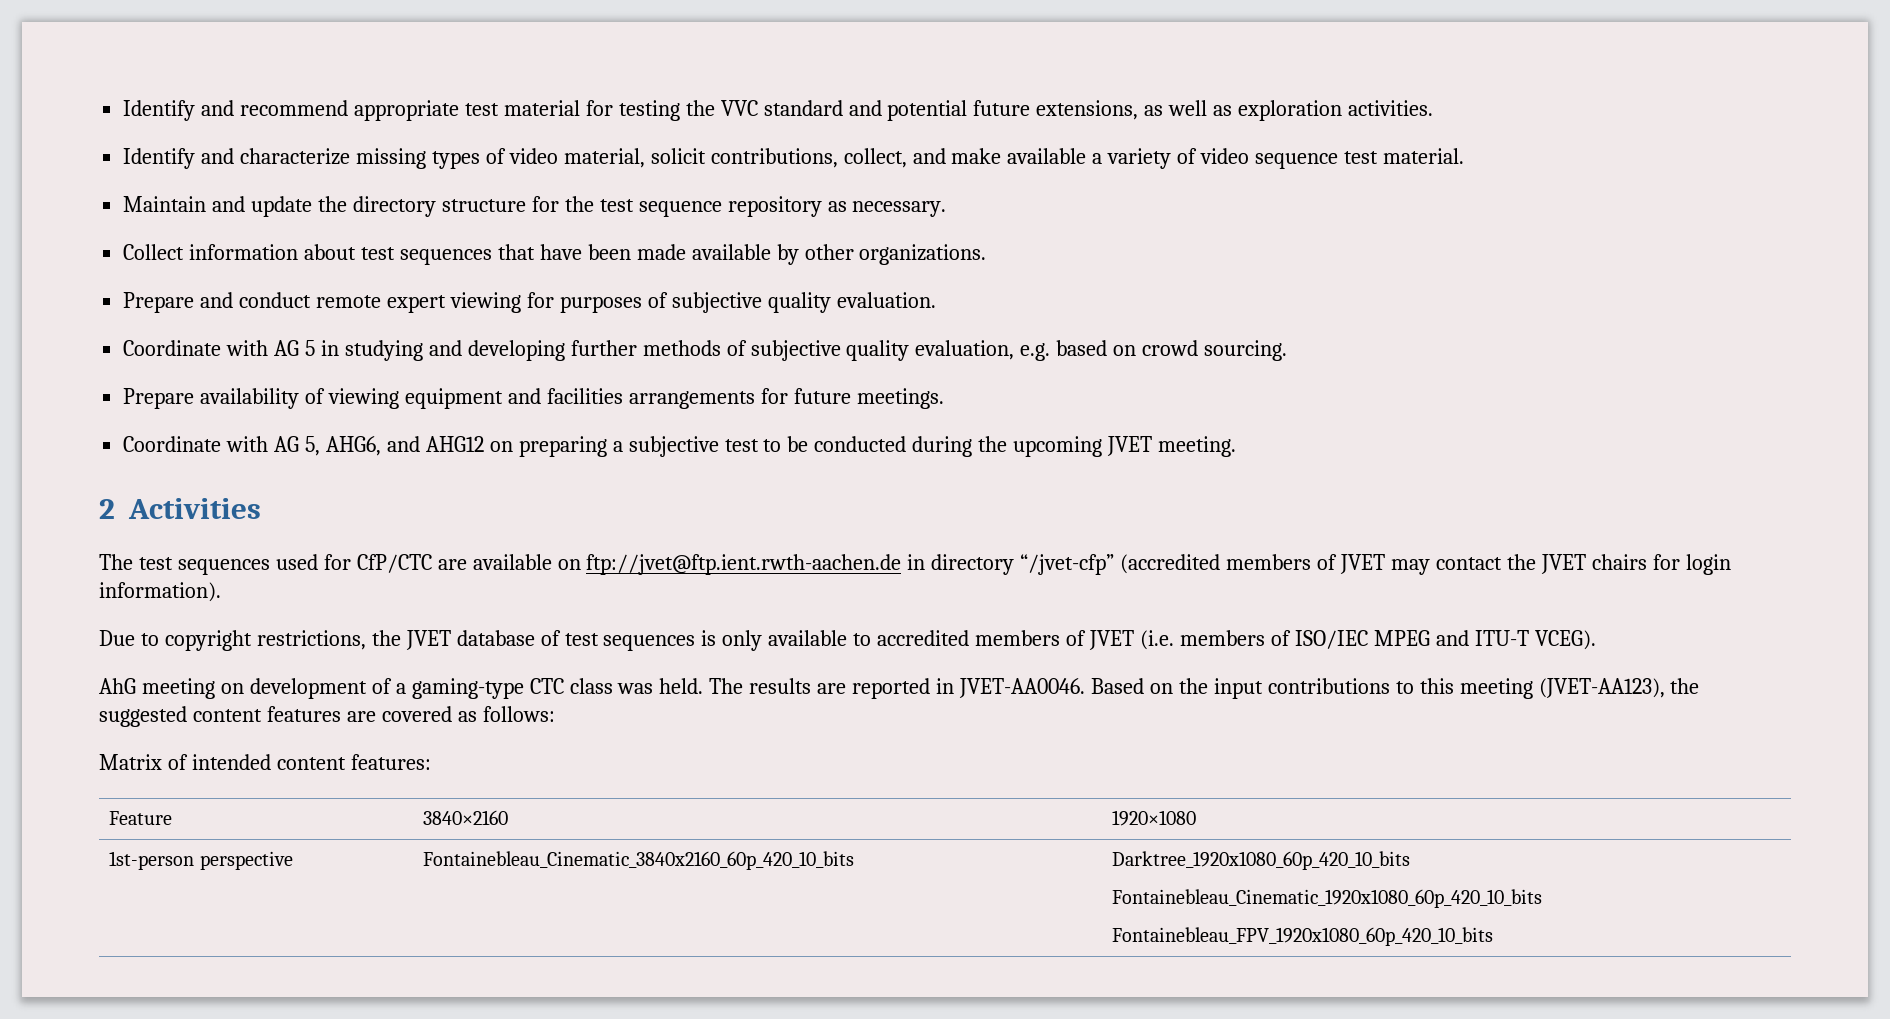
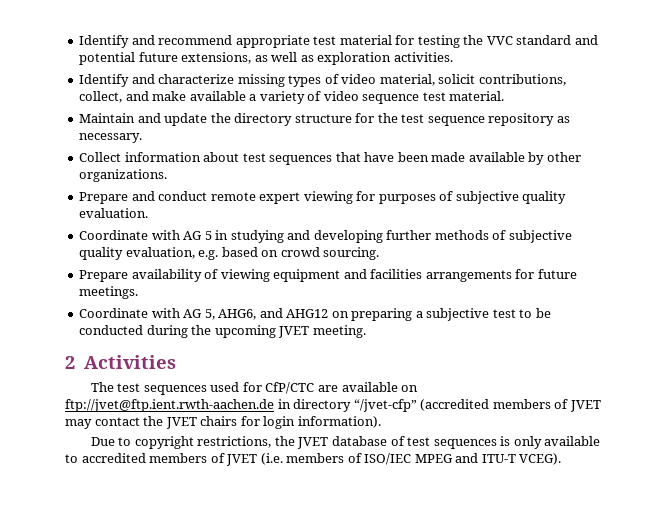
- AhG meeting on development of a gaming-type CTC class was held. The results are reported in JVET-AA0046. Based on the input contributions to this meeting (JVET-AA123), the suggested content features are covered as follows:
- Matrix of intended content features:
- Feature | 3840×2160 | 1920×1080
- 1st-person perspective | Fontainebleau_Cinematic_3840x2160_60p_420_10_bits | Darktree_1920x1080_60p_420_10_bits
- Fontainebleau_Cinematic_1920x1080_60p_420_10_bits
- Fontainebleau_FPV_1920x1080_60p_420_10_bits

